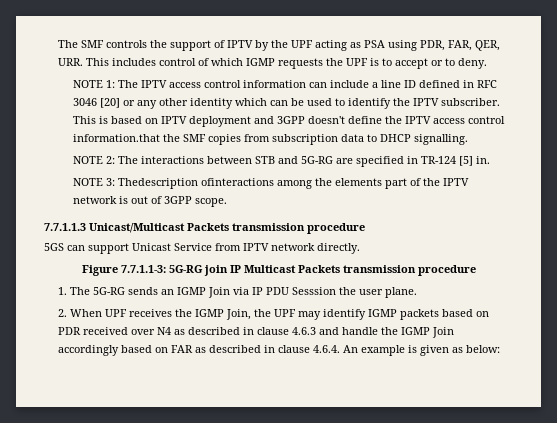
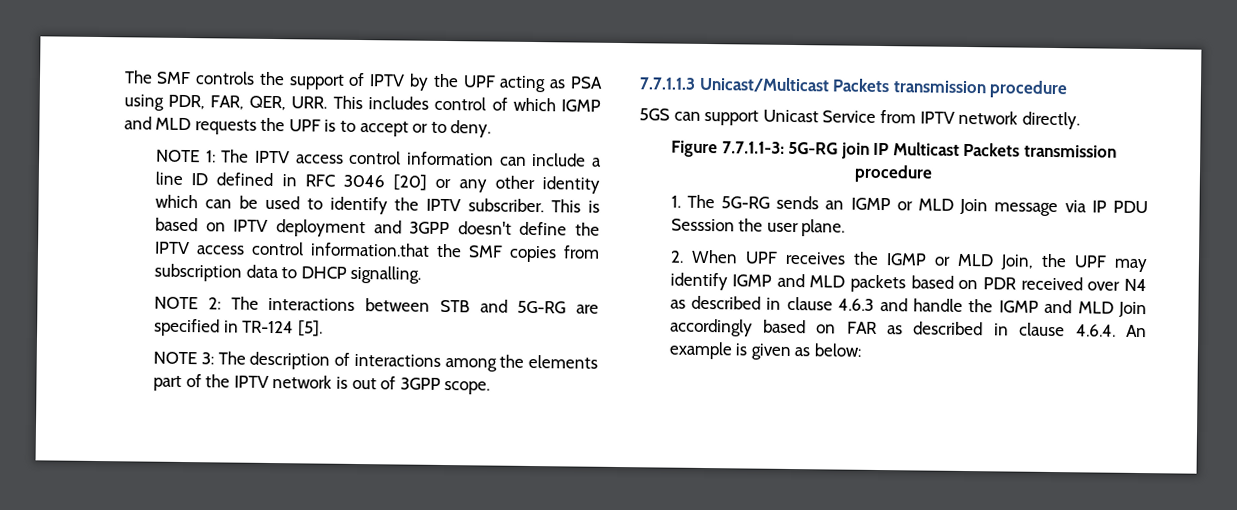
- The SMF controls the support of IPTV by the UPF acting as PSA using PDR, FAR, QER, URR. This includes control of which IGMP requests the UPF is to accept or to deny.
+ The SMF controls the support of IPTV by the UPF acting as PSA using PDR, FAR, QER, URR. This includes control of which IGMP and MLD requests the UPF is to accept or to deny.
- NOTE 2: The interactions between STB and 5G-RG are specified in TR-124 [5] in.
+ NOTE 2: The interactions between STB and 5G-RG are specified in TR-124 [5].
- NOTE 3: Thedescription ofinteractions among the elements part of the IPTV network is out of 3GPP scope.
+ NOTE 3: The description of interactions among the elements part of the IPTV network is out of 3GPP scope.
- 1. The 5G-RG sends an IGMP Join via IP PDU Sesssion the user plane.
+ 1. The 5G-RG sends an IGMP or MLD Join message via IP PDU Sesssion the user plane.
- 2. When UPF receives the IGMP Join, the UPF may identify IGMP packets based on PDR received over N4 as described in clause 4.6.3 and handle the IGMP Join accordingly based on FAR as described in clause 4.6.4. An example is given as below:
+ 2. When UPF receives the IGMP or MLD Join, the UPF may identify IGMP and MLD packets based on PDR received over N4 as described in clause 4.6.3 and handle the IGMP and MLD Join accordingly based on FAR as described in clause 4.6.4. An example is given as below:

